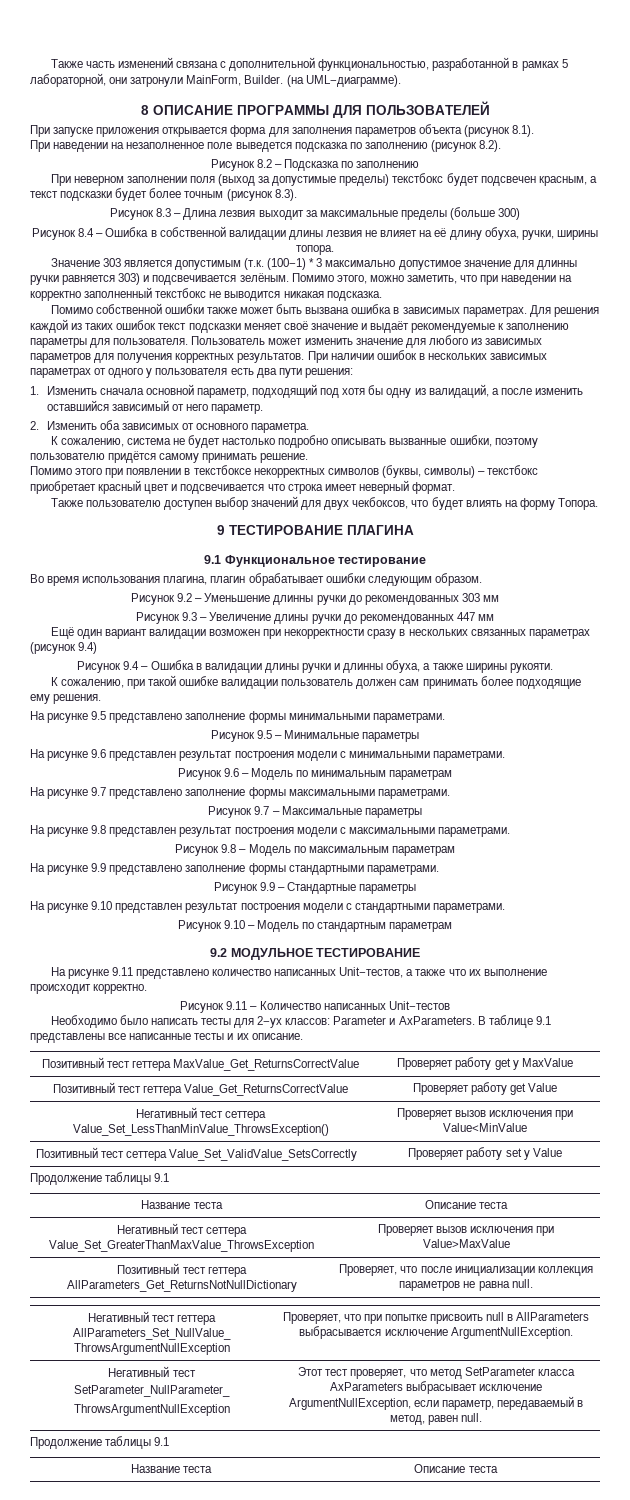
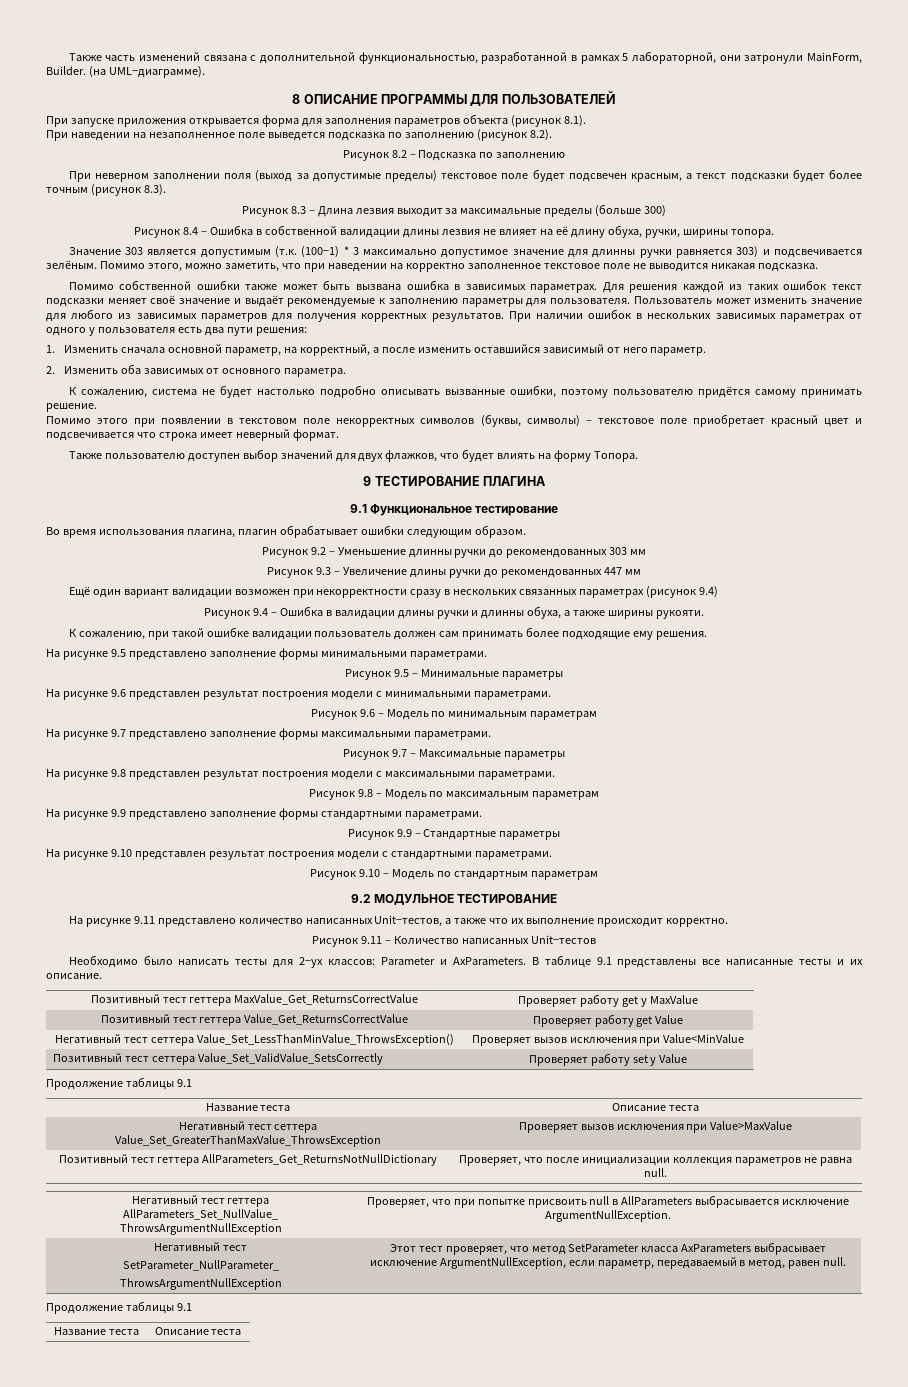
- При неверном заполнении поля (выход за допустимые пределы) текстбокс будет подсвечен красным, а текст подсказки будет более точным (рисунок 8.3).
+ При неверном заполнении поля (выход за допустимые пределы) текстовое поле будет подсвечен красным, а текст подсказки будет более точным (рисунок 8.3).
- Помимо этого, можно заметить, что при наведении на корректно заполненный текстбокс не выводится никакая подсказка.
+ Помимо этого, можно заметить, что при наведении на корректно заполненное текстовое поле не выводится никакая подсказка.
- 1. Изменить сначала основной параметр, подходящий под хотя бы одну из валидаций, а после изменить оставшийся зависимый от него параметр.
+ 1. Изменить сначала основной параметр, на корректный, а после изменить оставшийся зависимый от него параметр.
- Помимо этого при появлении в текстбоксе некорректных символов (буквы, символы) – текстбокс приобретает красный цвет и подсвечивается что строка имеет неверный формат.
+ Помимо этого при появлении в текстовом поле некорректных символов (буквы, символы) – текстовое поле приобретает красный цвет и подсвечивается что строка имеет неверный формат.
- Также пользователю доступен выбор значений для двух чекбоксов, что будет влиять на форму Топора.
+ Также пользователю доступен выбор значений для двух флажков, что будет влиять на форму Топора.

